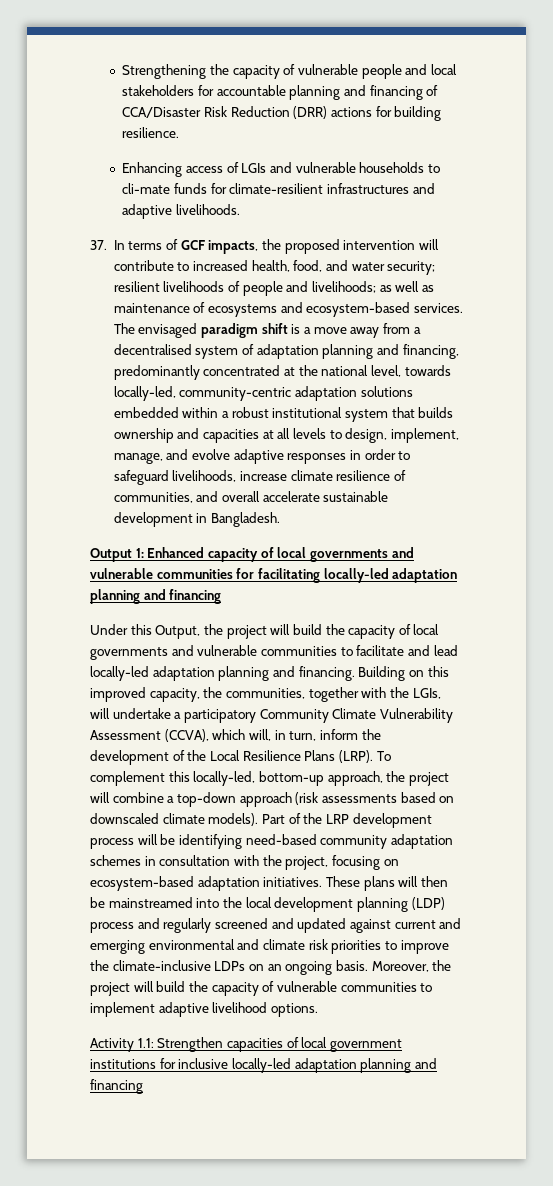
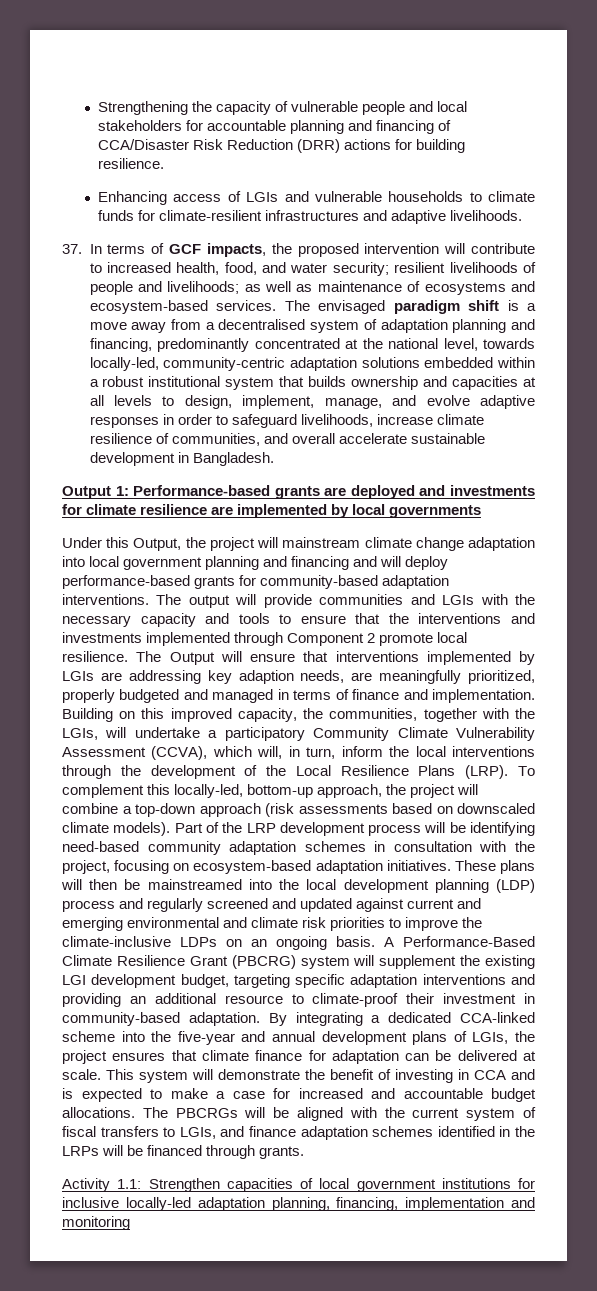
- Enhancing access of LGIs and vulnerable households to cli-mate funds for climate-resilient infrastructures and adaptive livelihoods.
+ Enhancing access of LGIs and vulnerable households to climate funds for climate-resilient infrastructures and adaptive livelihoods.
- Output 1: Enhanced capacity of local governments and vulnerable communities for facilitating locally-led adaptation planning and financing
+ Output 1: Performance-based grants are deployed and investments for climate resilience are implemented by local governments
- Under this Output, the project will build the capacity of local governments and vulnerable communities to facilitate and lead locally-led adaptation planning and financing.
+ Under this Output, the project will mainstream climate change adaptation into local government planning and financing and will deploy performance-based grants for community-based adaptation interventions. The output will provide communities and LGIs with the necessary capacity and tools to ensure that the interventions and investments implemented through Component 2 promote local resilience. The Output will ensure that interventions implemented by LGIs are addressing key adaption needs, are meaningfully prioritized, properly budgeted and managed in terms of finance and implementation.
- Building on this improved capacity, the communities, together with the LGIs, will undertake a participatory Community Climate Vulnerability Assessment (CCVA), which will, in turn, inform the development of the Local Resilience Plans (LRP).
+ Building on this improved capacity, the communities, together with the LGIs, will undertake a participatory Community Climate Vulnerability Assessment (CCVA), which will, in turn, inform the local interventions through the development of the Local Resilience Plans (LRP).
- Moreover, the project will build the capacity of vulnerable communities to implement adaptive livelihood options.
+ A Performance-Based Climate Resilience Grant (PBCRG) system will supplement the existing LGI development budget, targeting specific adaptation interventions and providing an additional resource to climate-proof their investment in community-based adaptation. By integrating a dedicated CCA-linked scheme into the five-year and annual development plans of LGIs, the project ensures that climate finance for adaptation can be delivered at scale. This system will demonstrate the benefit of investing in CCA and is expected to make a case for increased and accountable budget allocations. The PBCRGs will be aligned with the current system of fiscal transfers to LGIs, and finance adaptation schemes identified in the LRPs will be financed through grants.
- Activity 1.1: Strengthen capacities of local government institutions for inclusive locally-led adaptation planning and financing
+ Activity 1.1: Strengthen capacities of local government institutions for inclusive locally-led adaptation planning, financing, implementation and monitoring

